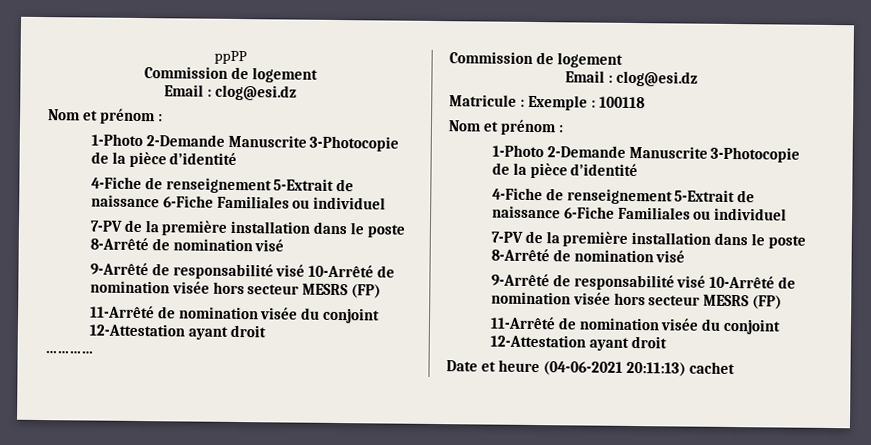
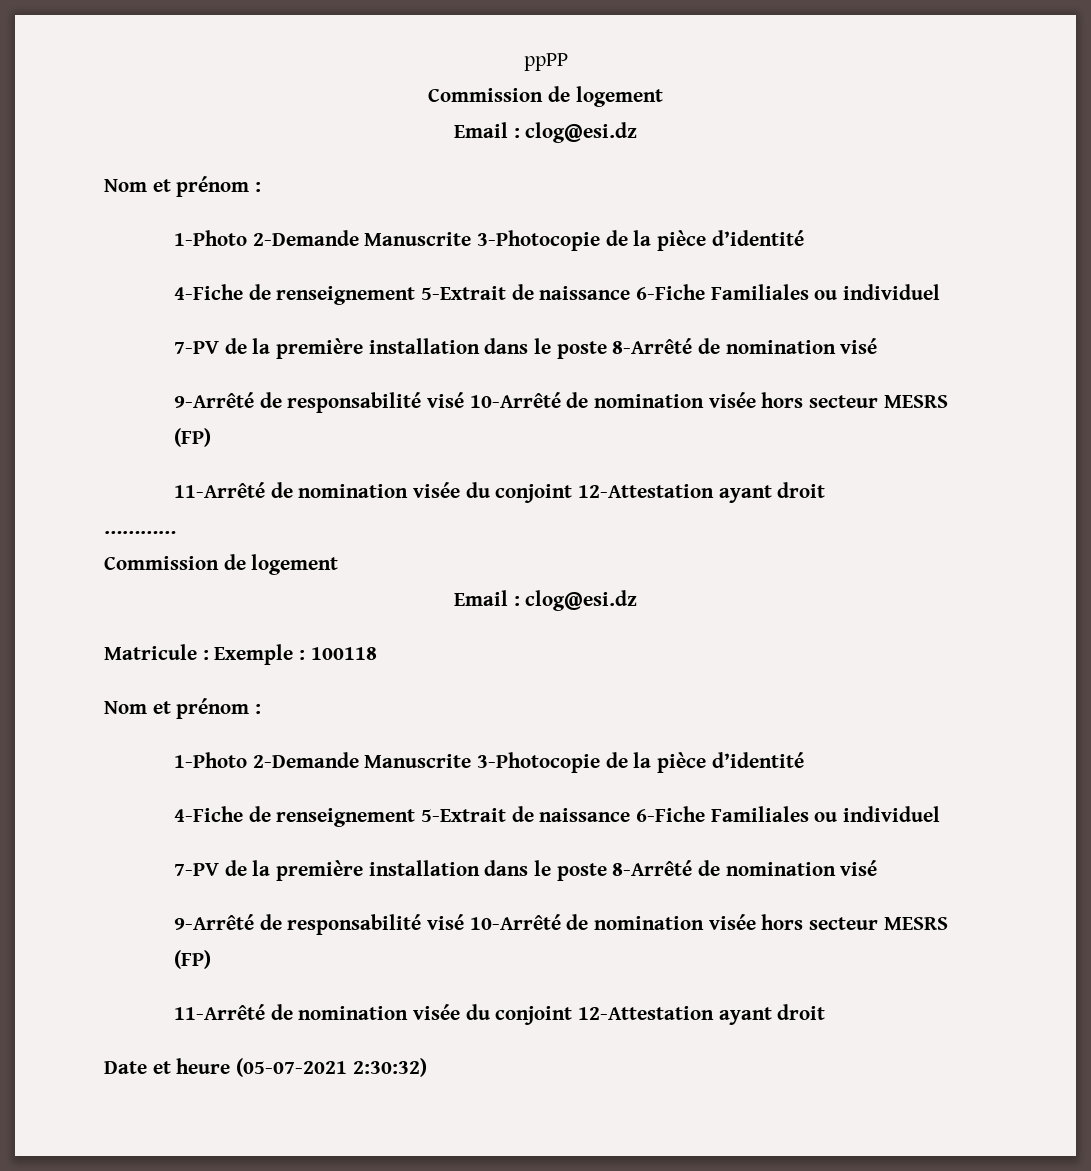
- Date et heure (04-06-2021 20:11:13) cachet
+ Date et heure (05-07-2021 2:30:32)

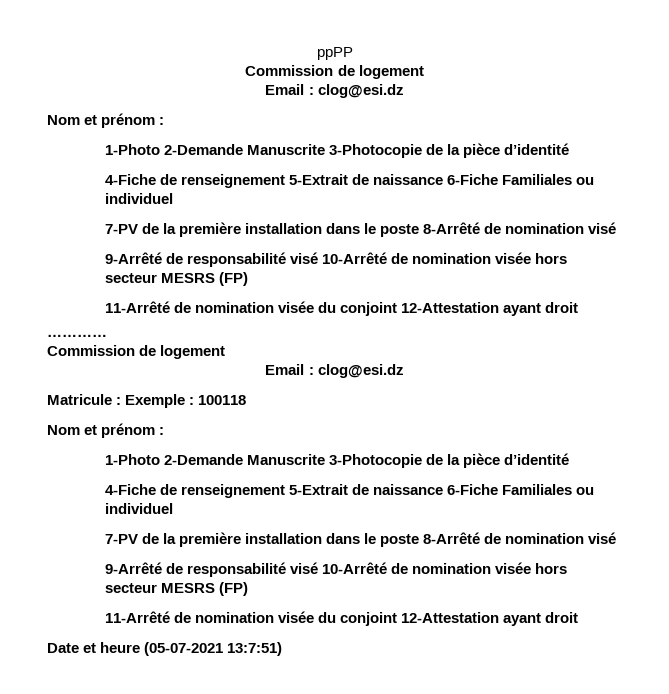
- Date et heure (05-07-2021 2:30:32)
+ Date et heure (05-07-2021 13:7:51)

